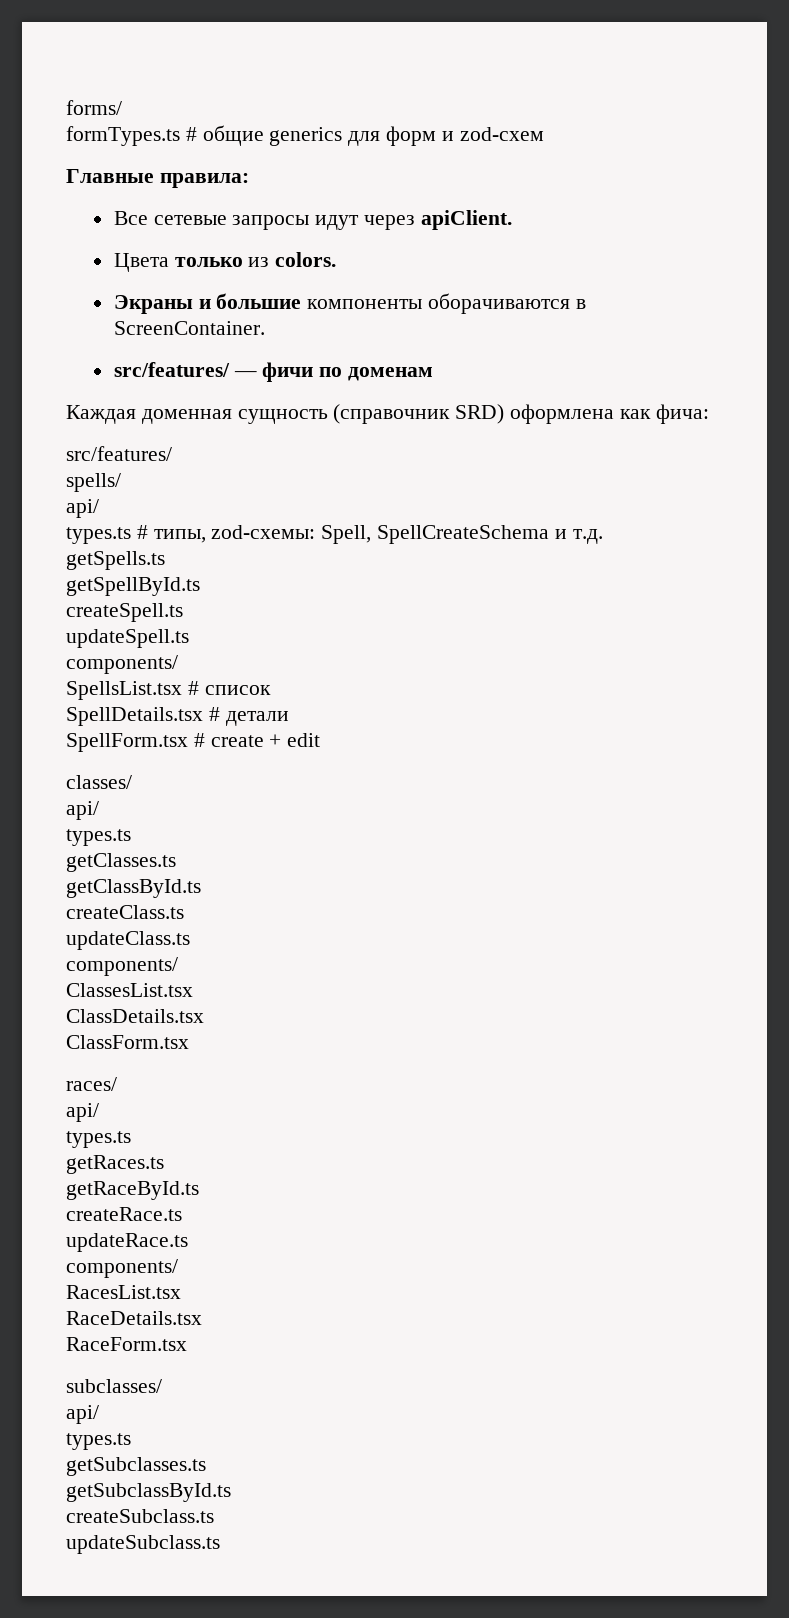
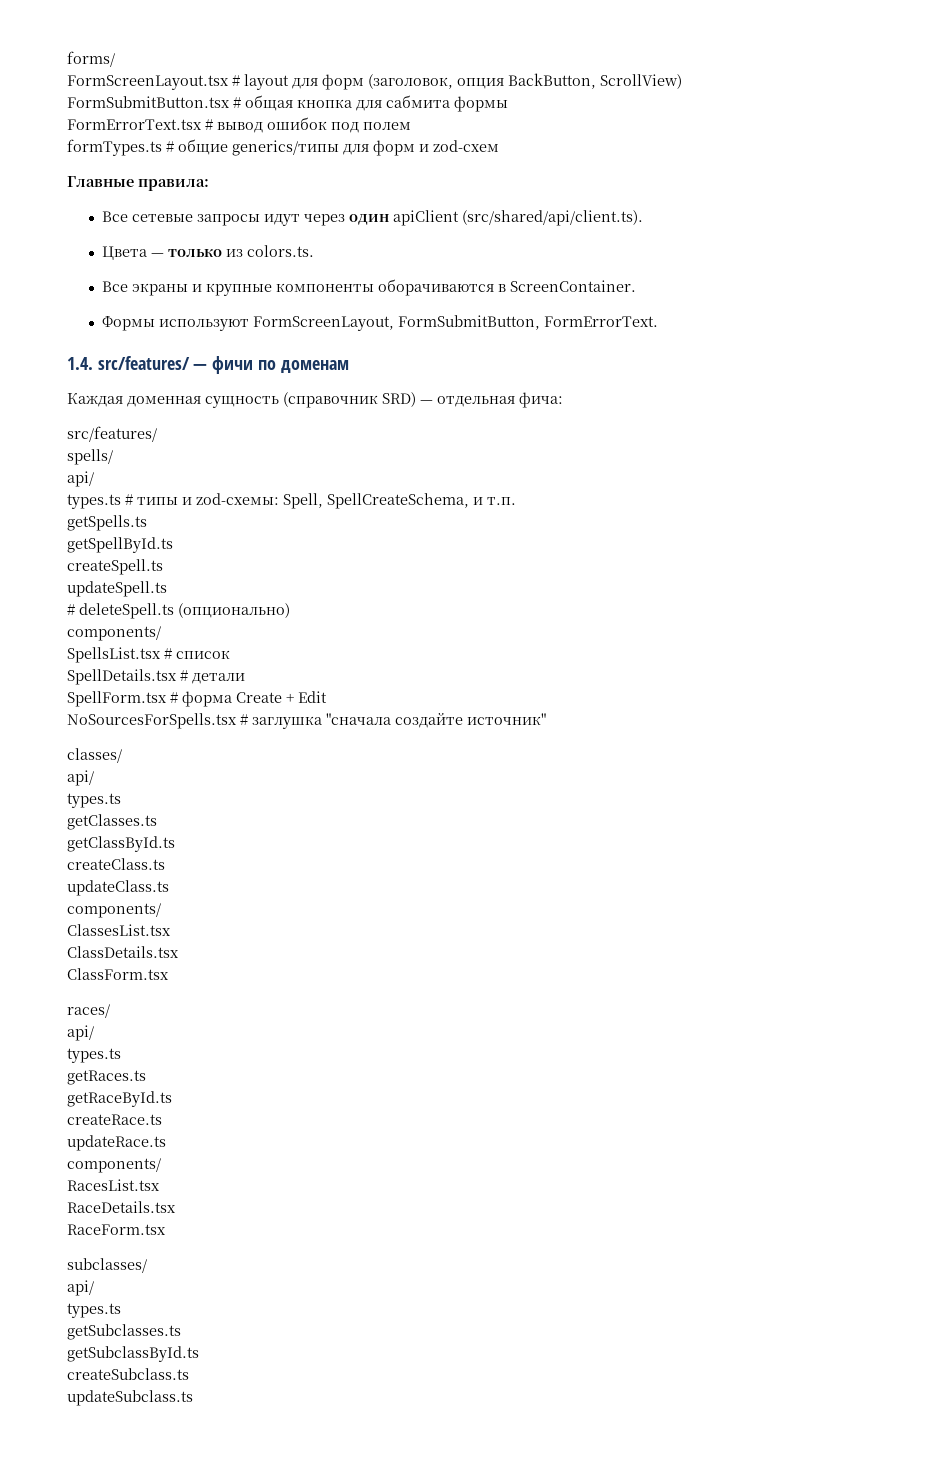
+ FormScreenLayout.tsx # layout для форм (заголовок, опция BackButton, ScrollView)
+ FormSubmitButton.tsx # общая кнопка для сабмита формы
+ FormErrorText.tsx # вывод ошибок под полем
- formTypes.ts # общие generics для форм и zod-схем
+ formTypes.ts # общие generics/типы для форм и zod-схем
- Все сетевые запросы идут через apiClient.
+ Все сетевые запросы идут через один apiClient (src/shared/api/client.ts).
- Цвета только из colors.
- Экраны и большие компоненты оборачиваются в ScreenContainer.
+ Цвета — только из colors.ts.
+ Все экраны и крупные компоненты оборачиваются в ScreenContainer.
- src/features/ — фичи по доменам
+ Формы используют FormScreenLayout, FormSubmitButton, FormErrorText.
+ 1.4. src/features/ — фичи по доменам
- Каждая доменная сущность (справочник SRD) оформлена как фича:
+ Каждая доменная сущность (справочник SRD) — отдельная фича:
- types.ts # типы, zod-схемы: Spell, SpellCreateSchema и т.д.
+ types.ts # типы и zod-схемы: Spell, SpellCreateSchema, и т.п.
+ # deleteSpell.ts (опционально)
- SpellForm.tsx # create + edit
+ SpellForm.tsx # форма Create + Edit
+ NoSourcesForSpells.tsx # заглушка "сначала создайте источник"

